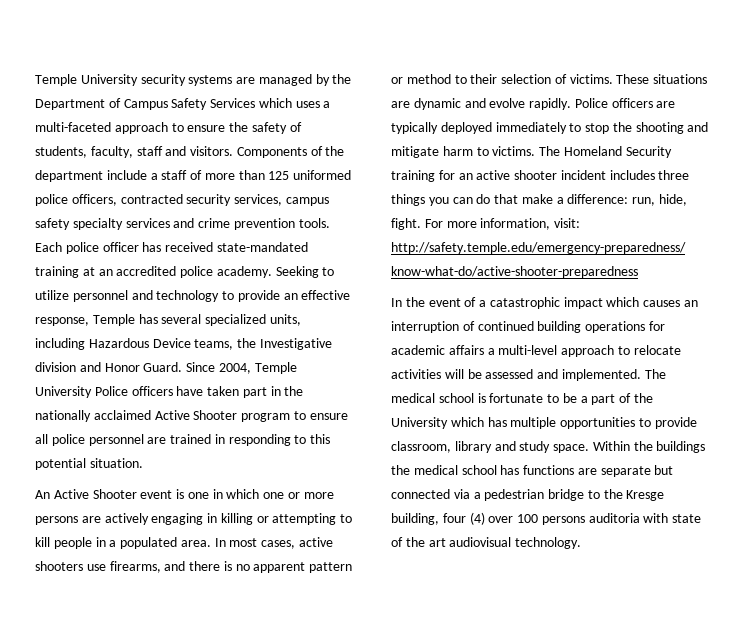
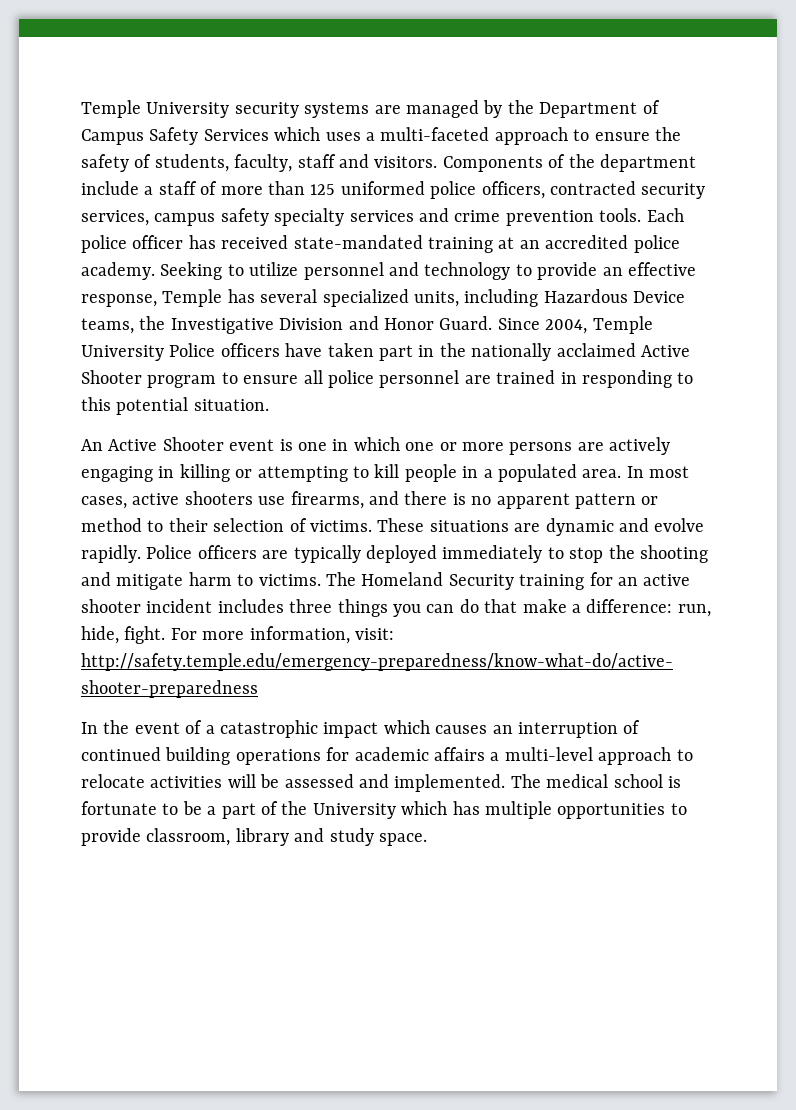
- Seeking to utilize personnel and technology to provide an effective response, Temple has several specialized units, including Hazardous Device teams, the Investigative division and Honor Guard.
+ Seeking to utilize personnel and technology to provide an effective response, Temple has several specialized units, including Hazardous Device teams, the Investigative Division and Honor Guard.
- Within the buildings the medical school has functions are separate but connected via a pedestrian bridge to the Kresge building, four (4) over 100 persons auditoria with state of the art audiovisual technology.

